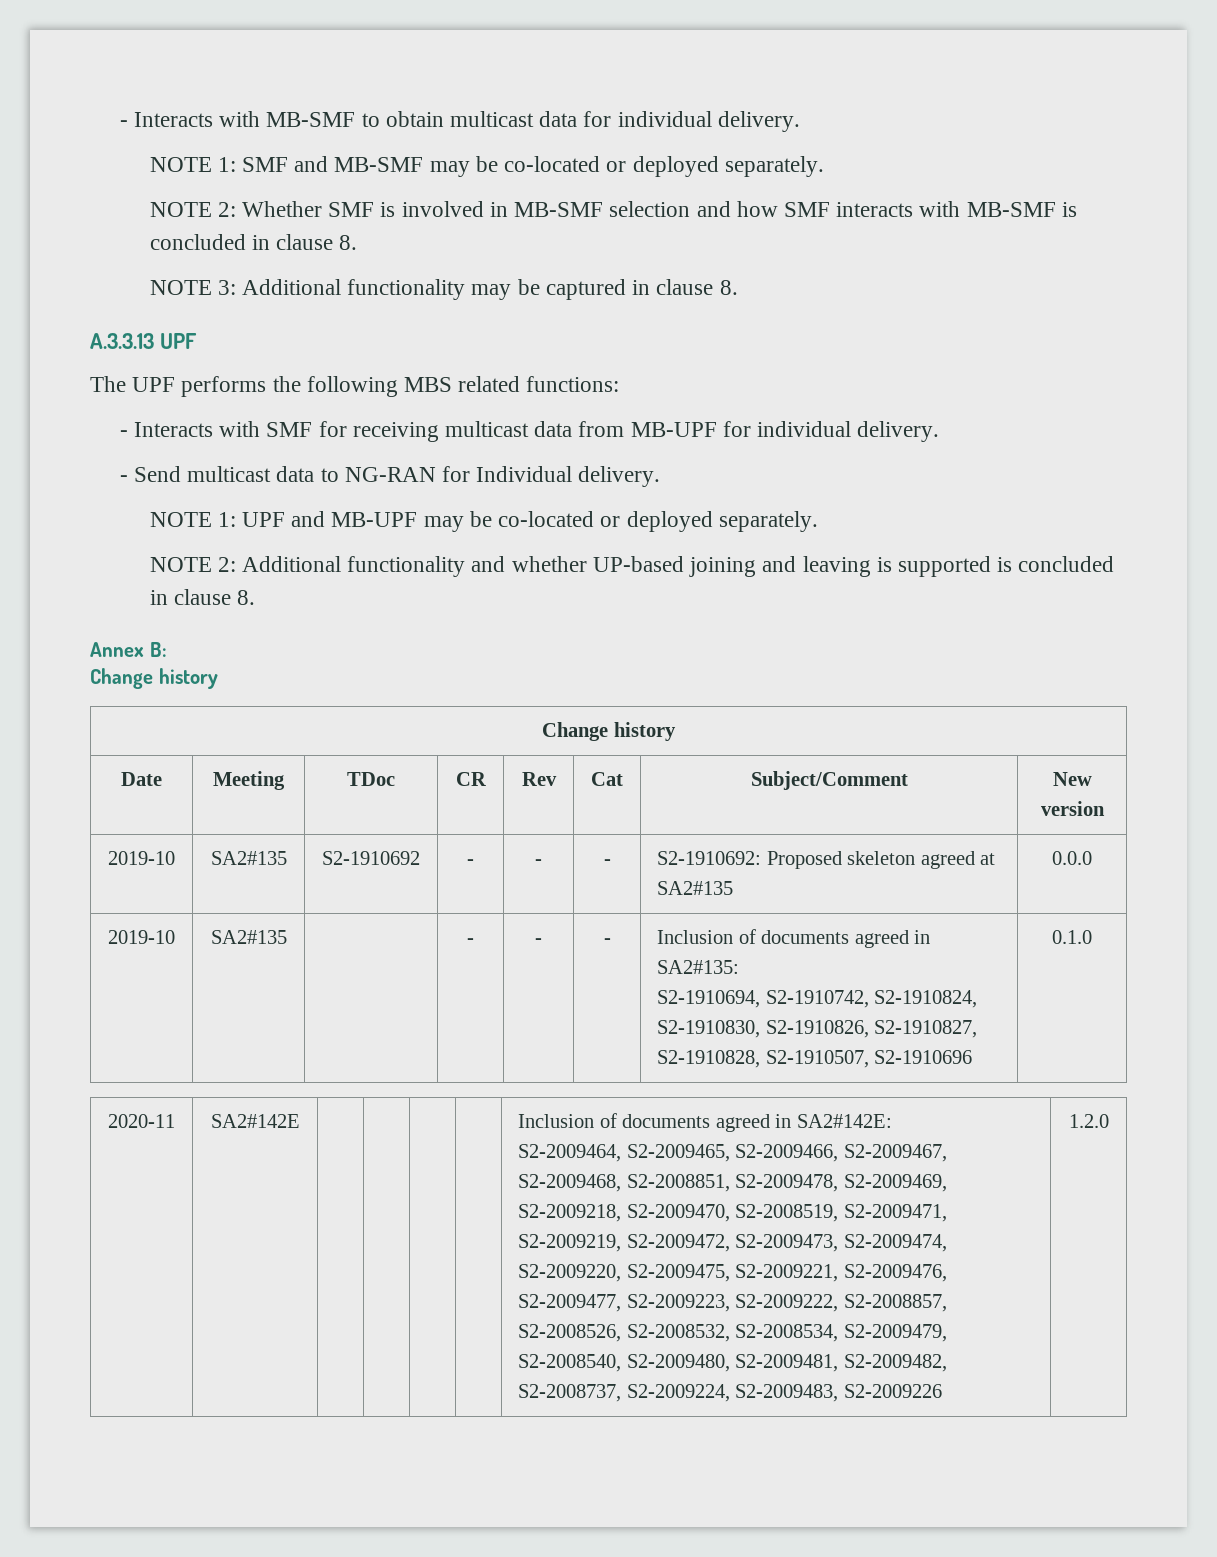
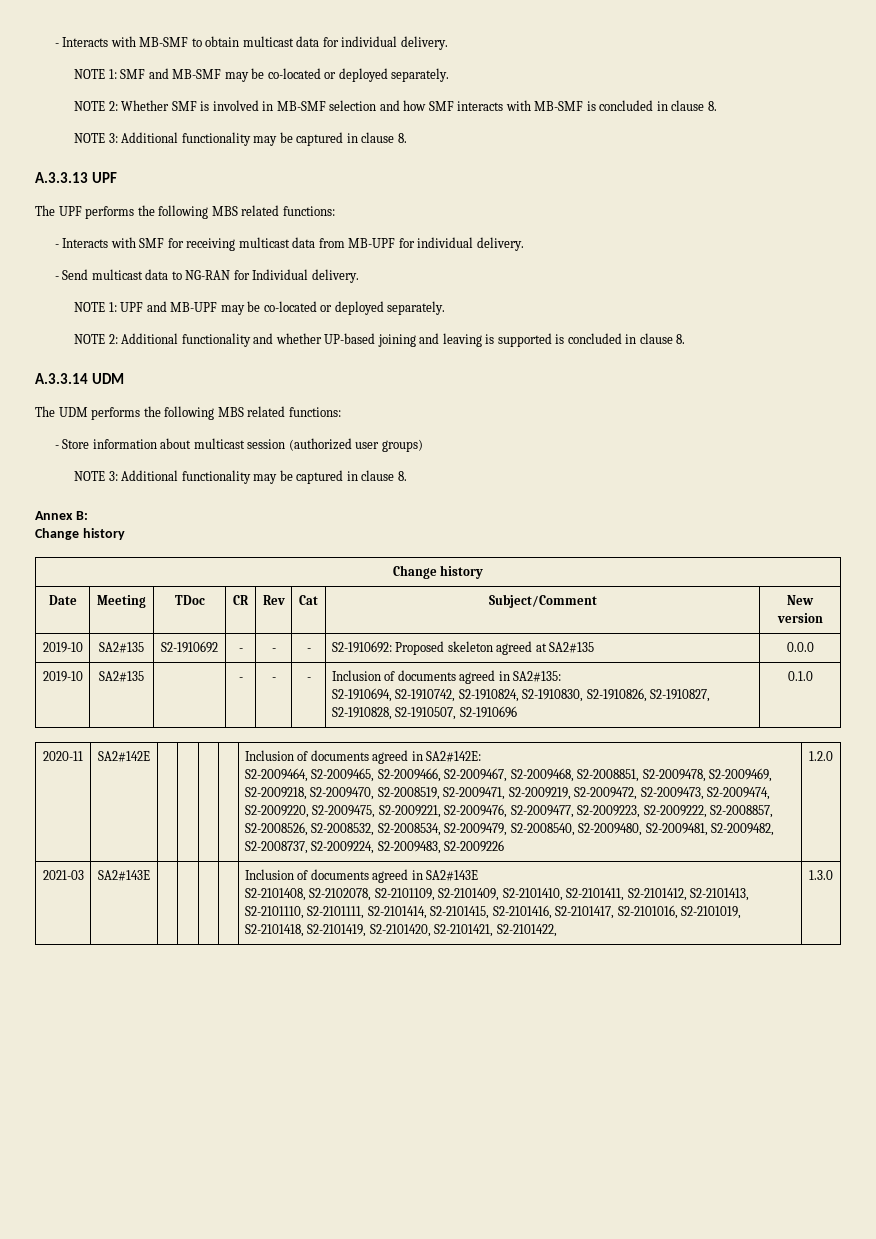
+ A.3.3.14 UDM
+ The UDM performs the following MBS related functions:
+ - Store information about multicast session (authorized user groups)
+ NOTE 3: Additional functionality may be captured in clause 8.
+ 2021-03 | SA2#143E | | | | | Inclusion of documents agreed in SA2#143E
+ S2-2101408, S2-2102078, S2-2101109, S2-2101409, S2-2101410, S2-2101411, S2-2101412, S2-2101413, S2-2101110, S2-2101111, S2-2101414, S2-2101415, S2-2101416, S2-2101417, S2-2101016, S2-2101019, S2-2101418, S2-2101419, S2-2101420, S2-2101421, S2-2101422, | 1.3.0

